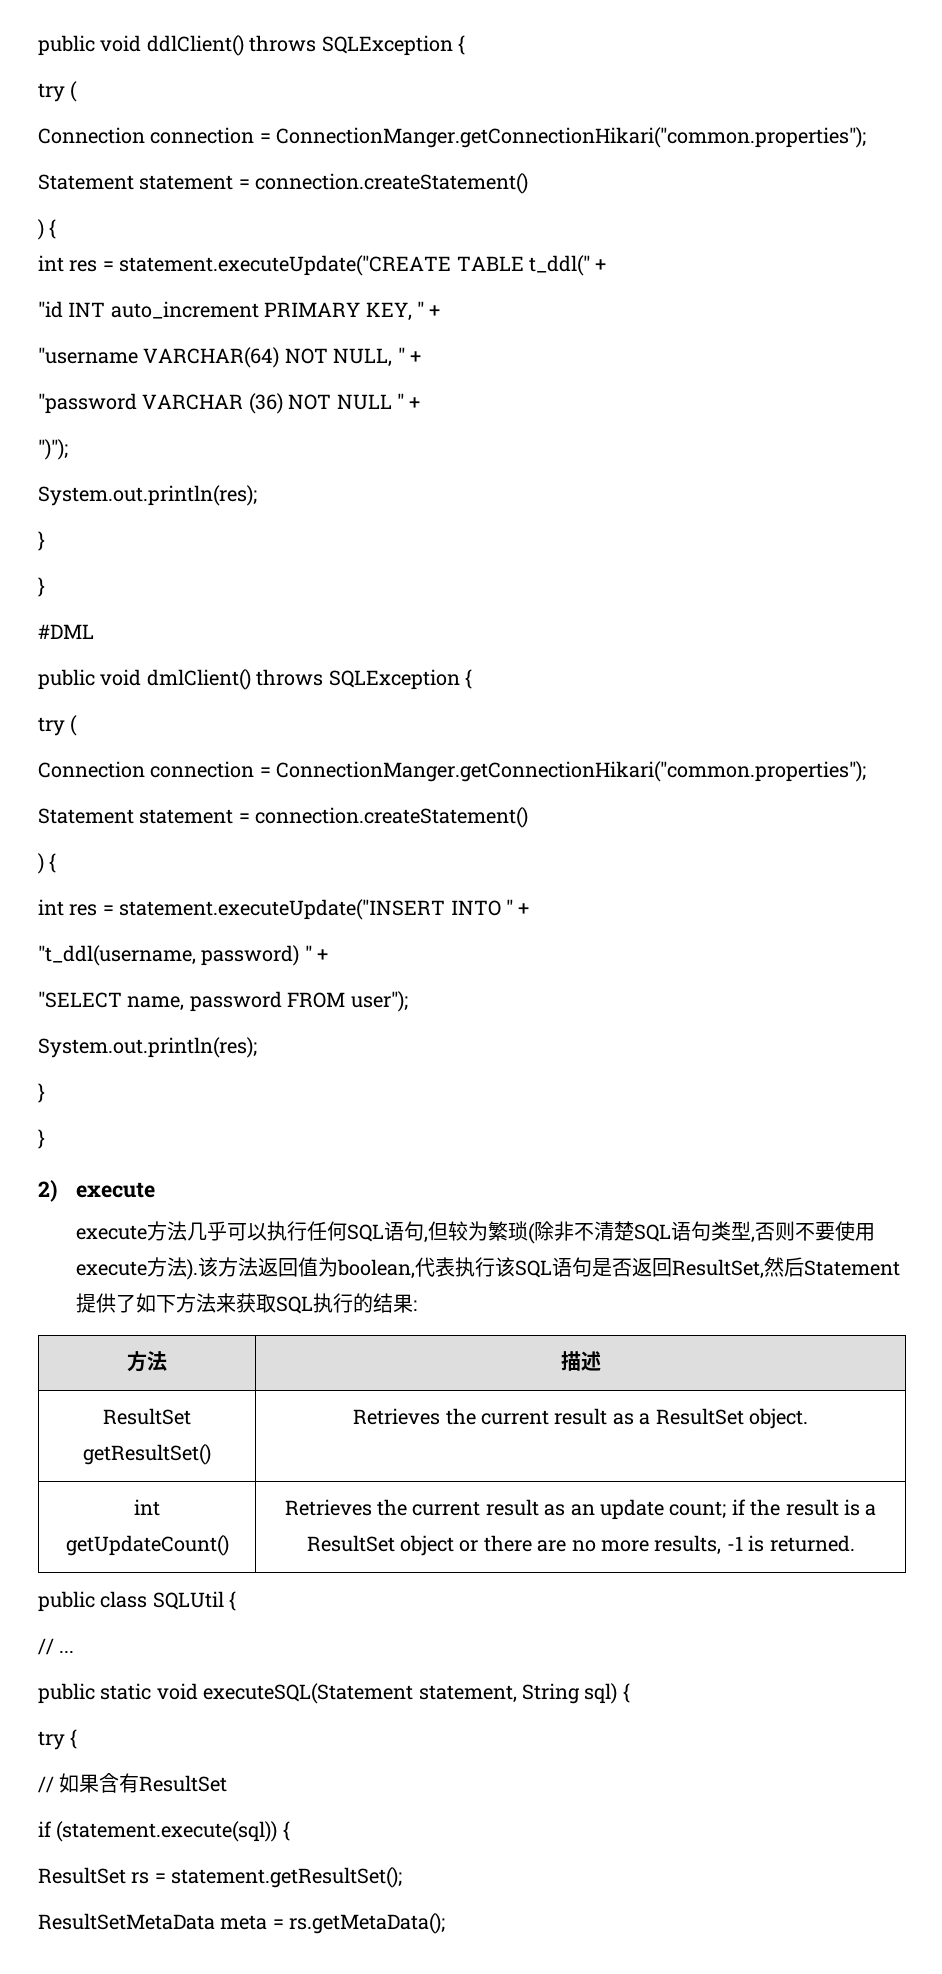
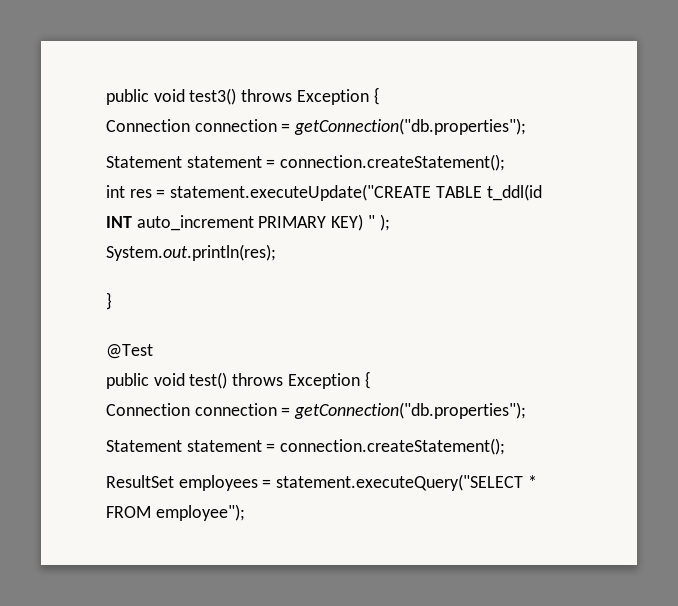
- public void ddlClient() throws SQLException {
- try (
- Connection connection = ConnectionManger.getConnectionHikari("common.properties");
- Statement statement = connection.createStatement()
- ) {
+ public void test3() throws Exception {
+ Connection connection = getConnection("db.properties");
+ Statement statement = connection.createStatement();
- int res = statement.executeUpdate("CREATE TABLE t_ddl(" +
- "id INT auto_increment PRIMARY KEY, " +
- "username VARCHAR(64) NOT NULL, " +
- "password VARCHAR (36) NOT NULL " +
- ")");
+ int res = statement.executeUpdate("CREATE TABLE t_ddl(id INT auto_increment PRIMARY KEY) " );
  System.out.println(res);
  }
- }
- #DML
- public void dmlClient() throws SQLException {
- try (
- Connection connection = ConnectionManger.getConnectionHikari("common.properties");
- Statement statement = connection.createStatement()
- ) {
- int res = statement.executeUpdate("INSERT INTO " +
- "t_ddl(username, password) " +
- "SELECT name, password FROM user");
- System.out.println(res);
- }
- }
- 2) execute
- execute方法几乎可以执行任何SQL语句,但较为繁琐(除非不清楚SQL语句类型,否则不要使用execute方法).该方法返回值为boolean,代表执行该SQL语句是否返回ResultSet,然后Statement提供了如下方法来获取SQL执行的结果:
- 方法 | 描述
- ResultSet getResultSet() | Retrieves the current result as a ResultSet object.
- int getUpdateCount() | Retrieves the current result as an update count; if the result is a ResultSet object or there are no more results, -1 is returned.
- public class SQLUtil {
- // ...
- public static void executeSQL(Statement statement, String sql) {
- try {
- // 如果含有ResultSet
- if (statement.execute(sql)) {
- ResultSet rs = statement.getResultSet();
- ResultSetMetaData meta = rs.getMetaData();
+ @Test
+ public void test() throws Exception {
+ Connection connection = getConnection("db.properties");
+ Statement statement = connection.createStatement();
+ ResultSet employees = statement.executeQuery("SELECT * FROM employee");

